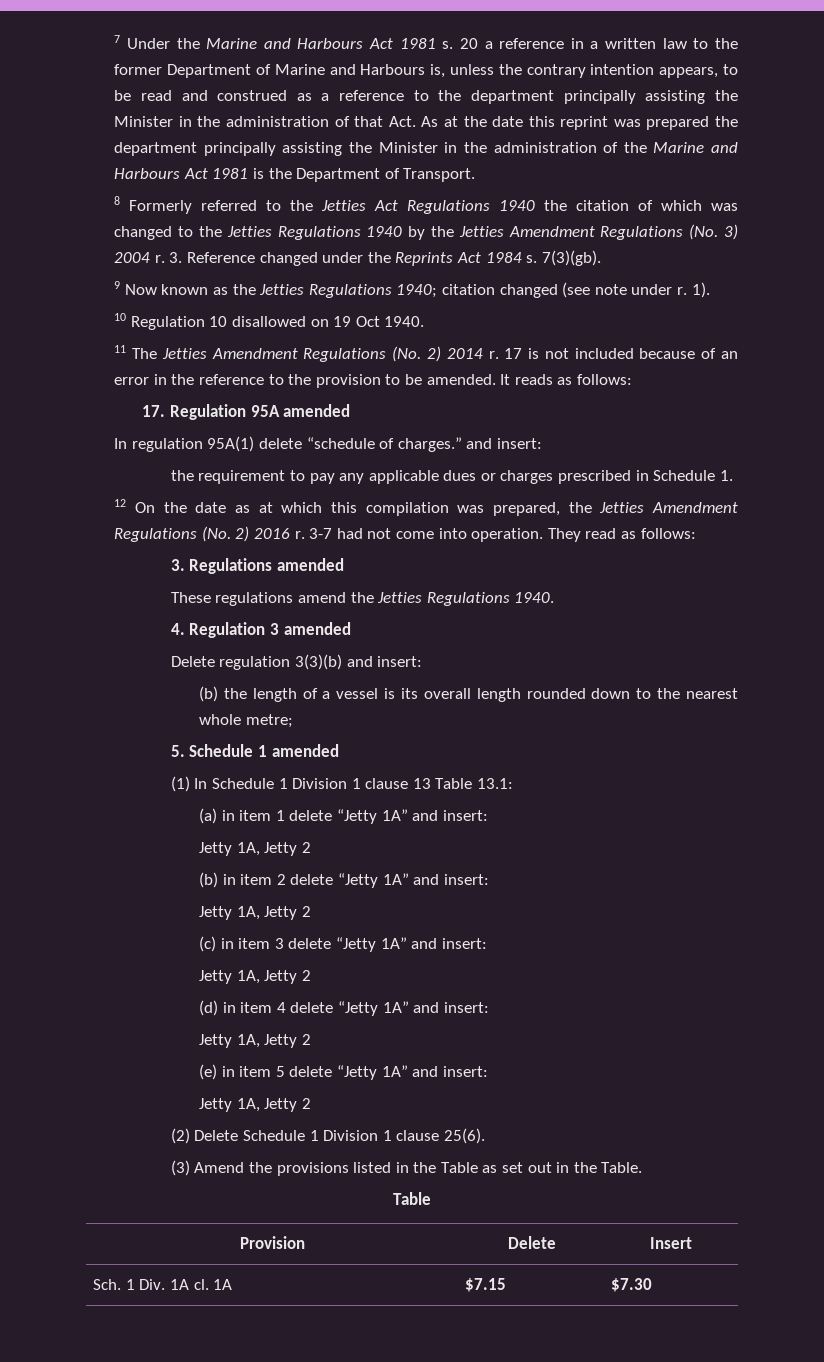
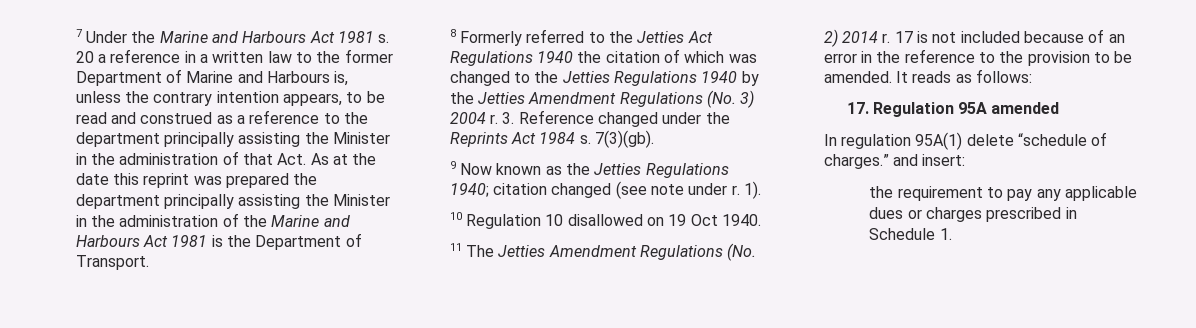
- 12 On the date as at which this compilation was prepared, the Jetties Amendment Regulations (No. 2) 2016 r. 3-7 had not come into operation. They read as follows:
- 3. Regulations amended
- These regulations amend the Jetties Regulations 1940.
- 4. Regulation 3 amended
- Delete regulation 3(3)(b) and insert:
- (b) the length of a vessel is its overall length rounded down to the nearest whole metre;
- 5. Schedule 1 amended
- (1) In Schedule 1 Division 1 clause 13 Table 13.1:
- (a) in item 1 delete “Jetty 1A” and insert:
- Jetty 1A, Jetty 2
- (b) in item 2 delete “Jetty 1A” and insert:
- Jetty 1A, Jetty 2
- (c) in item 3 delete “Jetty 1A” and insert:
- Jetty 1A, Jetty 2
- (d) in item 4 delete “Jetty 1A” and insert:
- Jetty 1A, Jetty 2
- (e) in item 5 delete “Jetty 1A” and insert:
- Jetty 1A, Jetty 2
- (2) Delete Schedule 1 Division 1 clause 25(6).
- (3) Amend the provisions listed in the Table as set out in the Table.
- Table
- Provision | Delete | Insert
- Sch. 1 Div. 1A cl. 1A | $7.15 | $7.30

